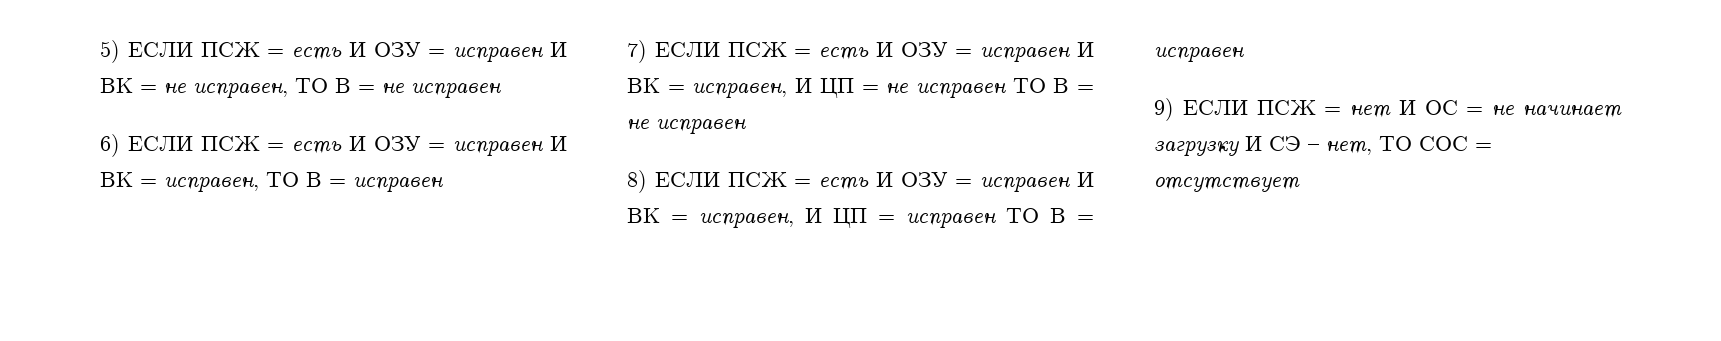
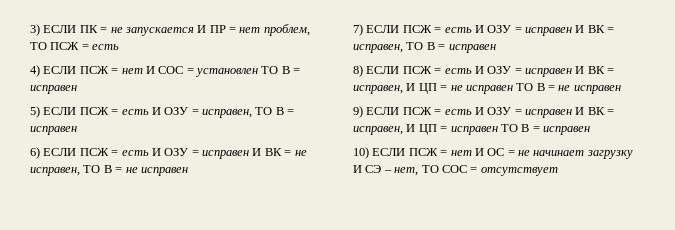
+ 3) ЕСЛИ ПК = не запускается И ПР = нет проблем, ТО ПСЖ = есть
+ 4) ЕСЛИ ПСЖ = нет И СОС = установлен ТО В = исправен
- 5) ЕСЛИ ПСЖ = есть И ОЗУ = исправен И ВК = не исправен, ТО В = не исправен
+ 5) ЕСЛИ ПСЖ = есть И ОЗУ = исправен, ТО В = исправен
+ 6) ЕСЛИ ПСЖ = есть И ОЗУ = исправен И ВК = не исправен, ТО В = не исправен
- 6) ЕСЛИ ПСЖ = есть И ОЗУ = исправен И ВК = исправен, ТО В = исправен
+ 7) ЕСЛИ ПСЖ = есть И ОЗУ = исправен И ВК = исправен, ТО В = исправен
- 7) ЕСЛИ ПСЖ = есть И ОЗУ = исправен И ВК = исправен, И ЦП = не исправен ТО В = не исправен
+ 8) ЕСЛИ ПСЖ = есть И ОЗУ = исправен И ВК = исправен, И ЦП = не исправен ТО В = не исправен
- 8) ЕСЛИ ПСЖ = есть И ОЗУ = исправен И ВК = исправен, И ЦП = исправен ТО В = исправен
+ 9) ЕСЛИ ПСЖ = есть И ОЗУ = исправен И ВК = исправен, И ЦП = исправен ТО В = исправен
- 9) ЕСЛИ ПСЖ = нет И ОС = не начинает загрузку И СЭ – нет, ТО СОС = отсутствует
+ 10) ЕСЛИ ПСЖ = нет И ОС = не начинает загрузку И СЭ – нет, ТО СОС = отсутствует

